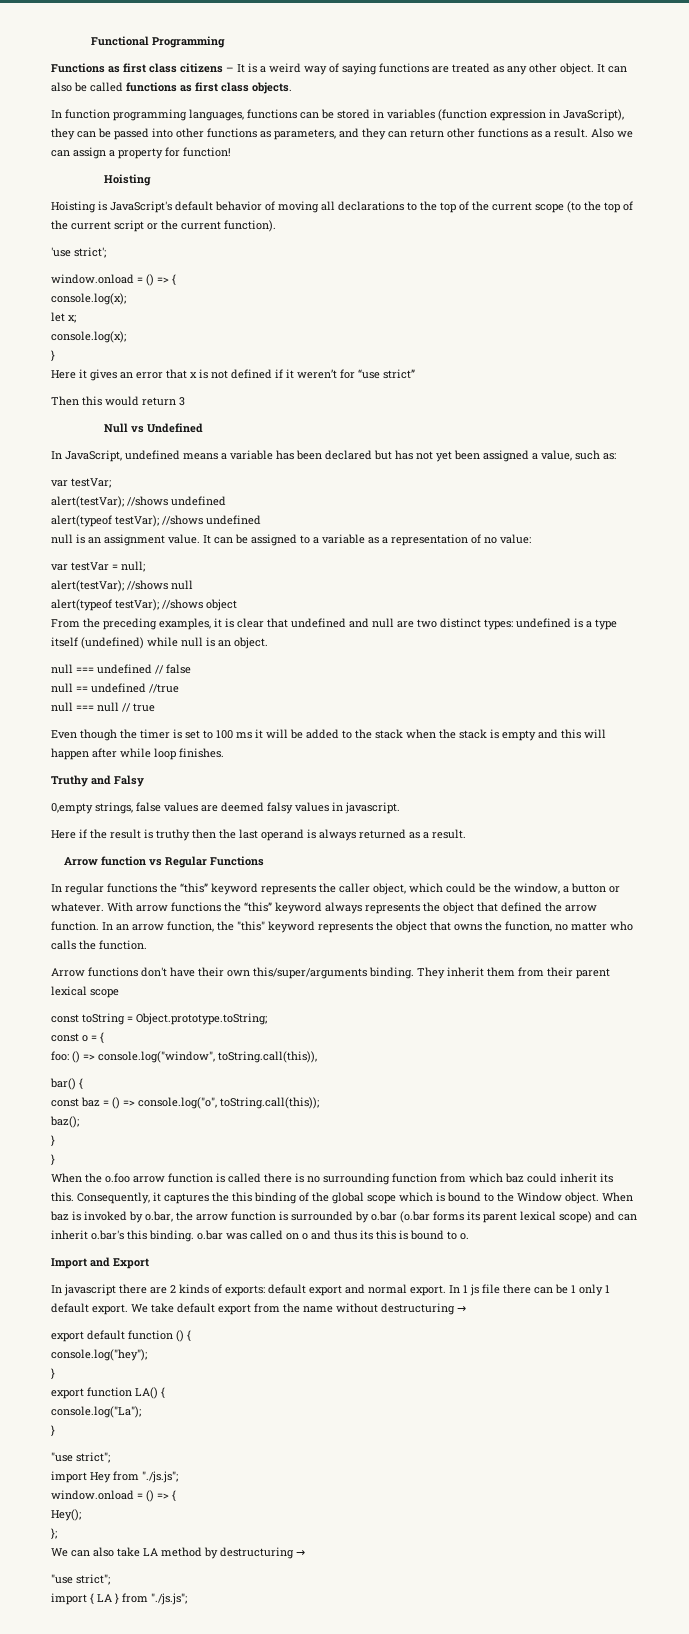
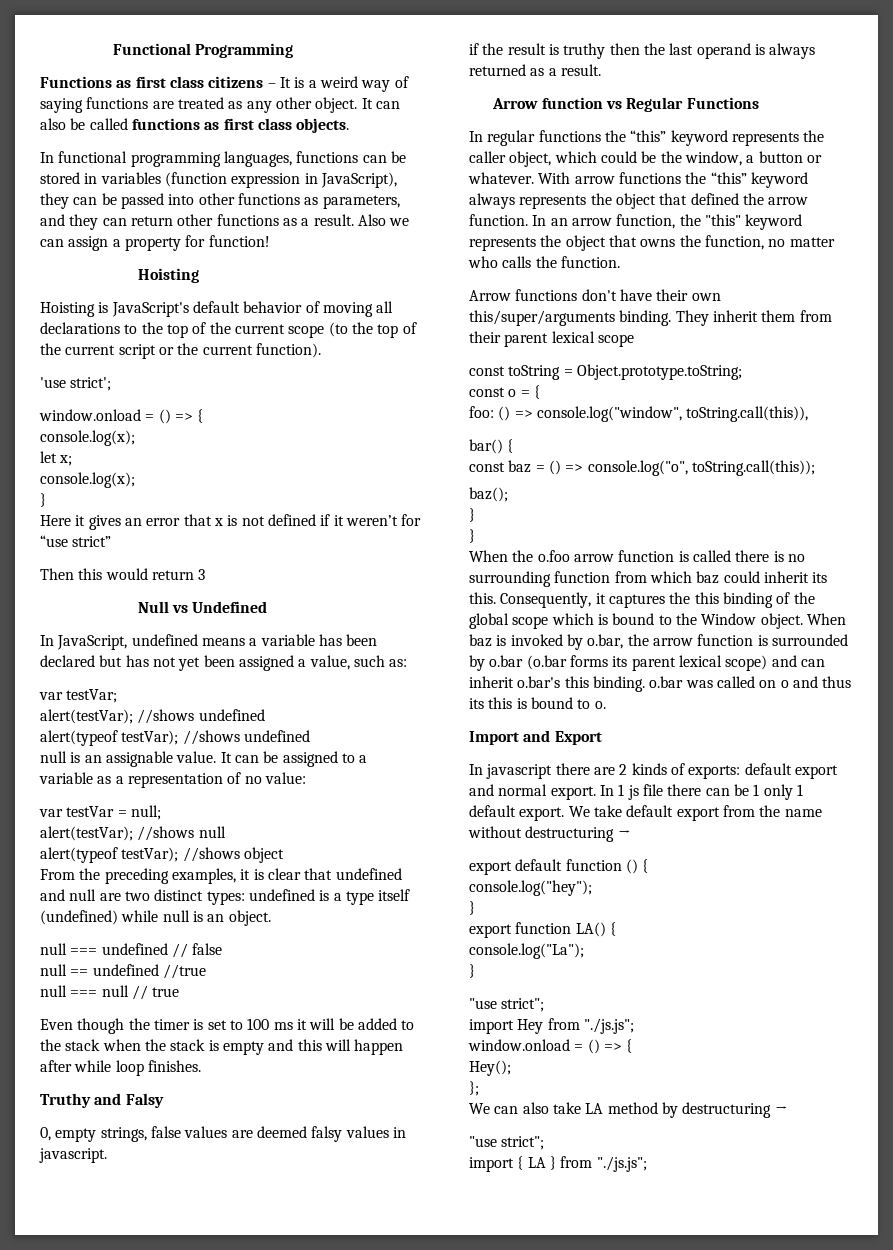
- In function programming languages, functions can be stored in variables (function expression in JavaScript), they can be passed into other functions as parameters, and they can return other functions as a result.
+ In functional programming languages, functions can be stored in variables (function expression in JavaScript), they can be passed into other functions as parameters, and they can return other functions as a result.
- null is an assignment value.
+ null is an assignable value.
- 0,empty strings, false values are deemed falsy values in javascript.
+ 0, empty strings, false values are deemed falsy values in javascript.
- Here if the result is truthy then the last operand is always returned as a result.
+ if the result is truthy then the last operand is always returned as a result.

